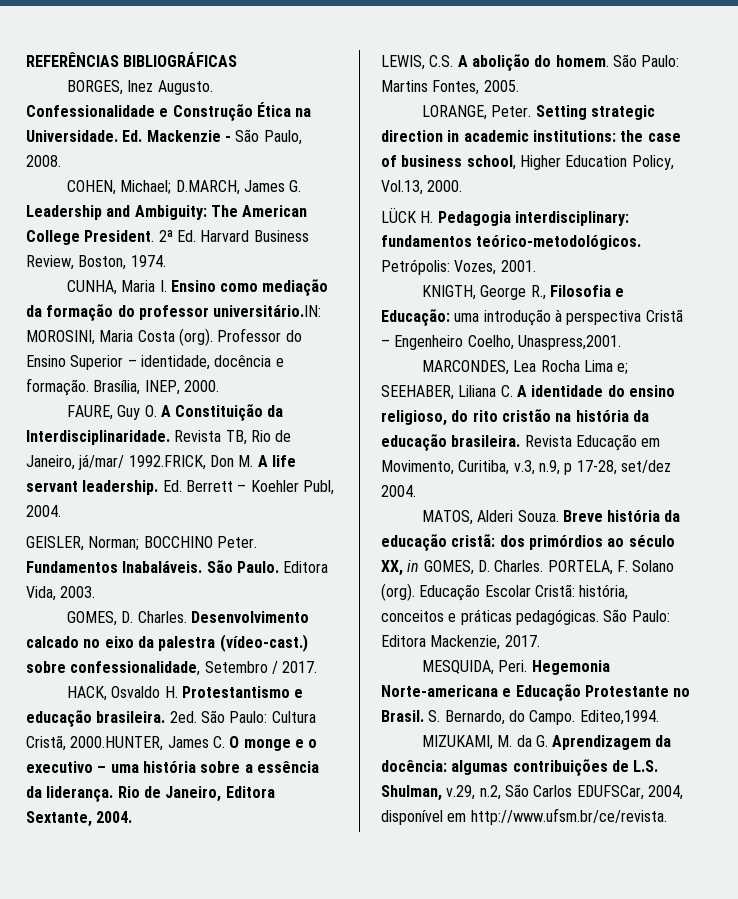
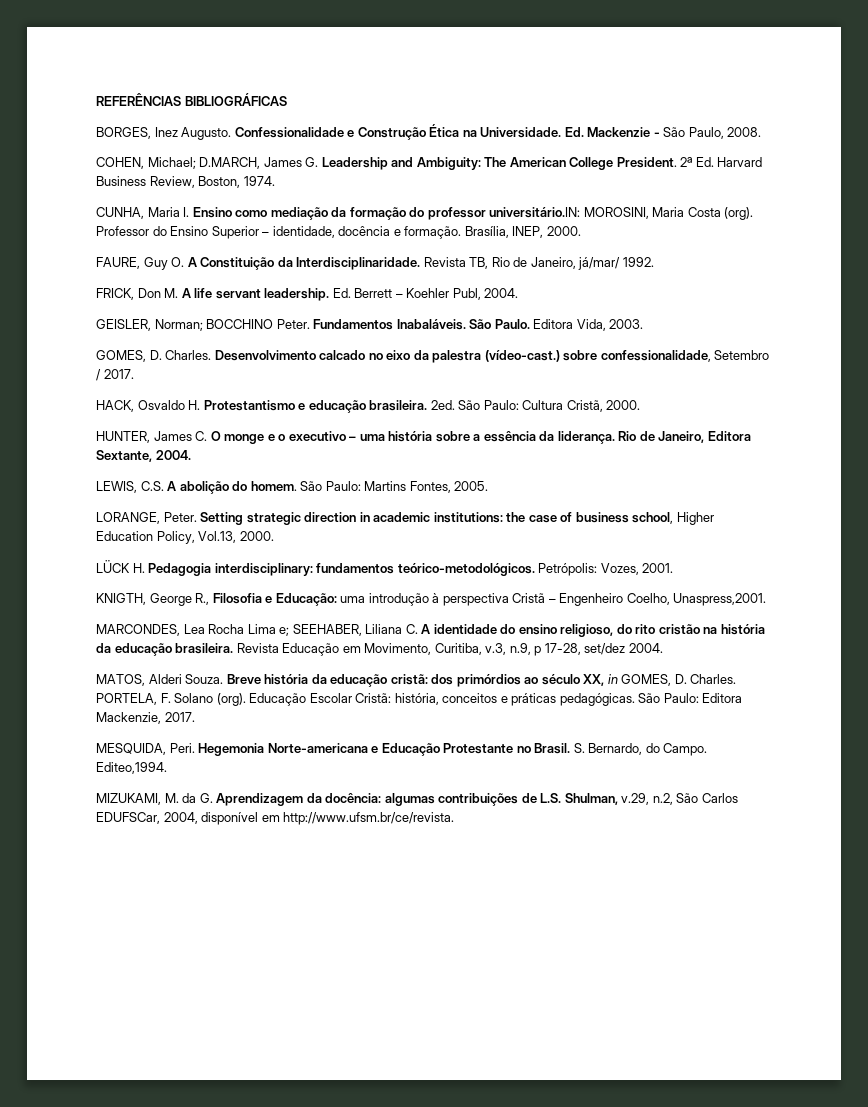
- Revista TB, Rio de Janeiro, já/mar/ 1992.FRICK, Don M. A life servant leadership.
+ Revista TB, Rio de Janeiro, já/mar/ 1992.
+ FRICK, Don M. A life servant leadership.
- São Paulo: Cultura Cristã, 2000.HUNTER, James C. O monge e o executivo – uma história sobre a essência da liderança.
+ São Paulo: Cultura Cristã, 2000.
+ HUNTER, James C. O monge e o executivo – uma história sobre a essência da liderança.

